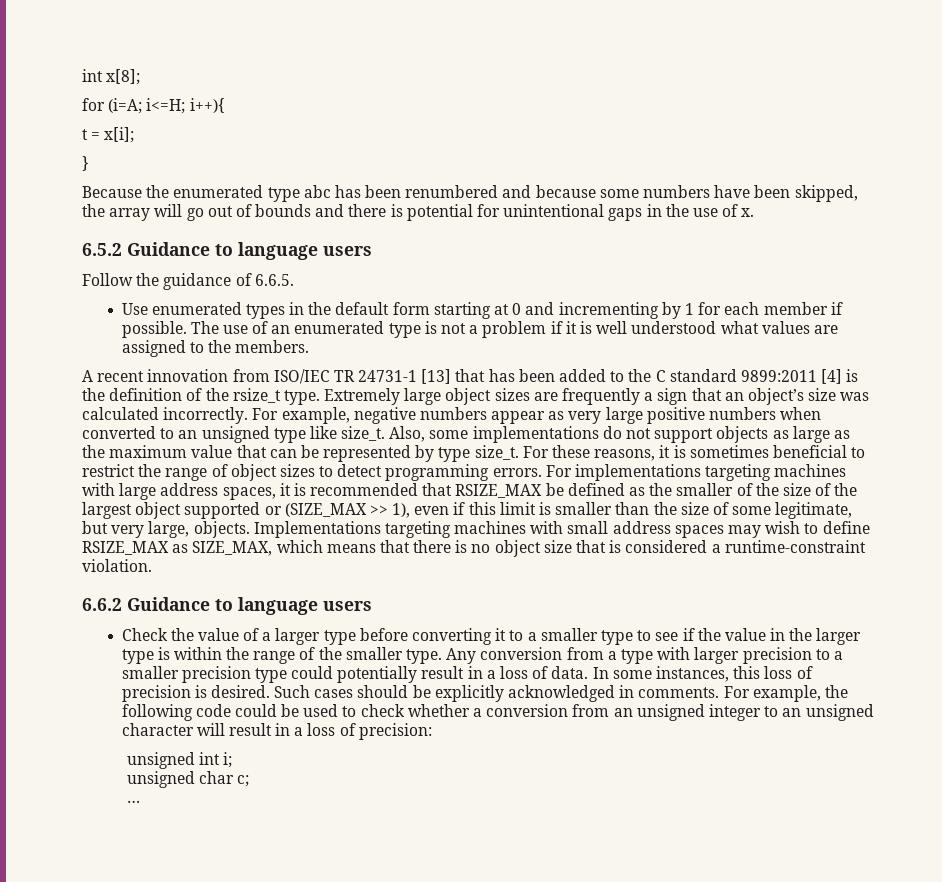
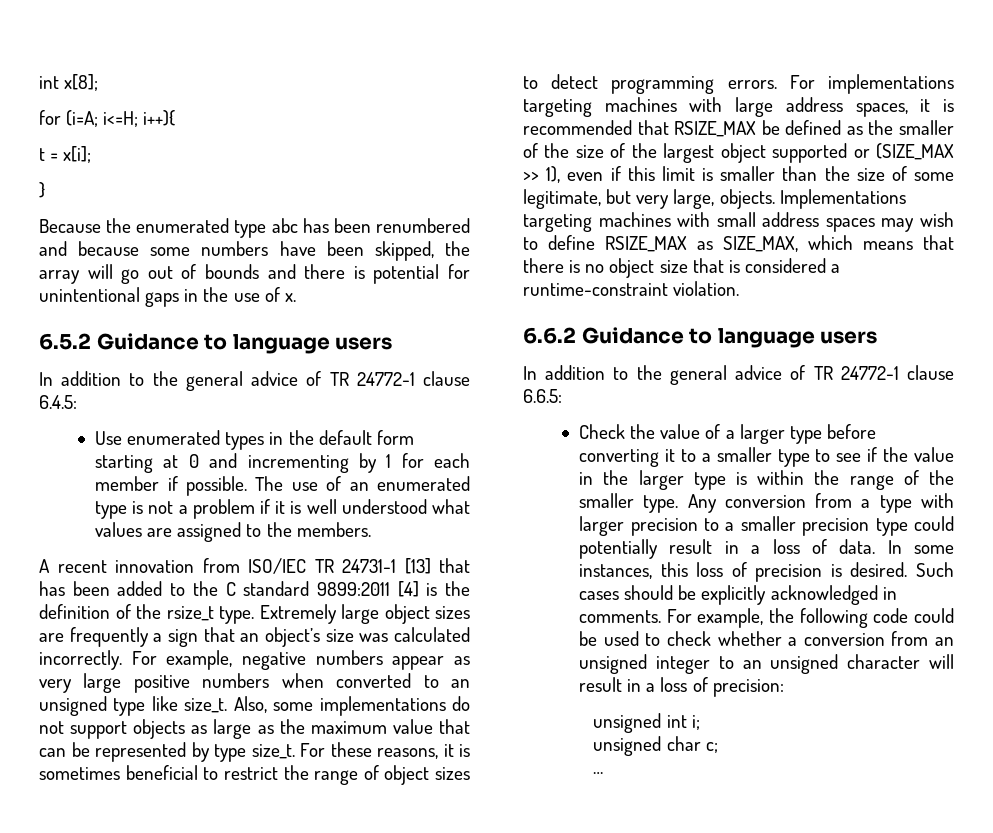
- Follow the guidance of 6.6.5.
+ In addition to the general advice of TR 24772-1 clause 6.4.5:
+ In addition to the general advice of TR 24772-1 clause 6.6.5:

